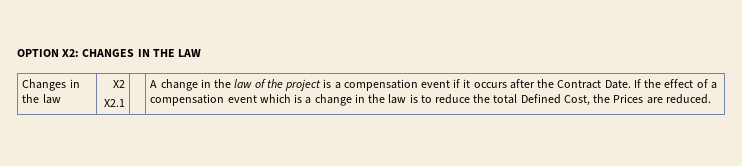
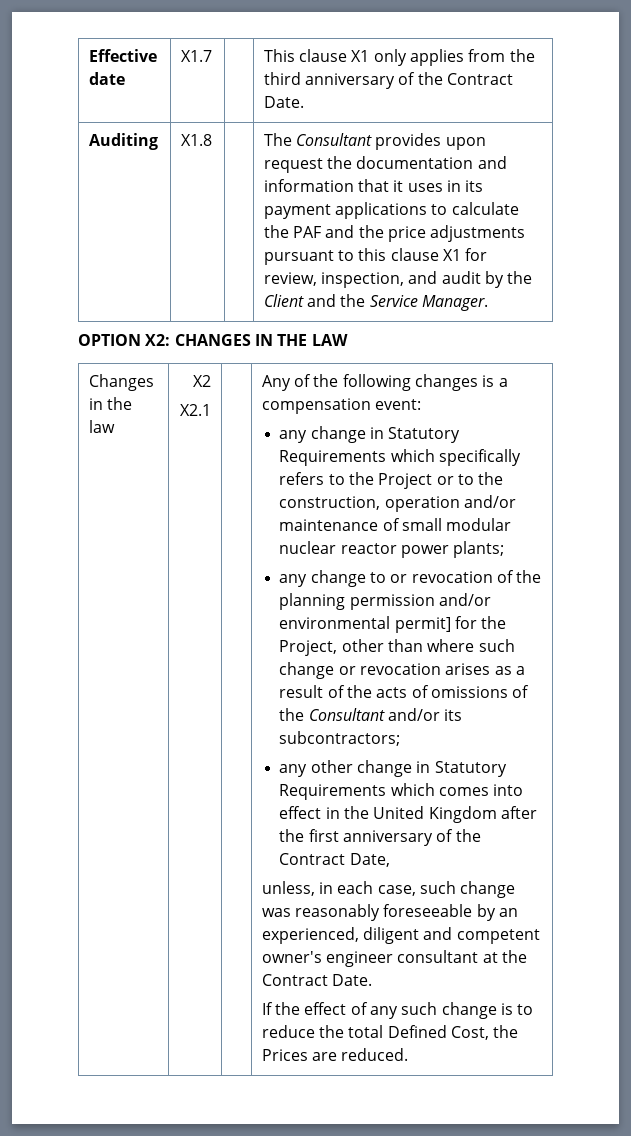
+ Effective date | X1.7 | | This clause X1 only applies from the third anniversary of the Contract Date.
+ Auditing | X1.8 | | The Consultant provides upon request the documentation and information that it uses in its payment applications to calculate the PAF and the price adjustments pursuant to this clause X1 for review, inspection, and audit by the Client and the Service Manager.
- A change in the law of the project is a compensation event if it occurs after the Contract Date. If the effect of a compensation event which is a change in the law is to reduce the total Defined Cost, the Prices are reduced.
+ Any of the following changes is a compensation event:
+ any change in Statutory Requirements which specifically refers to the Project or to the construction, operation and/or maintenance of small modular nuclear reactor power plants;
+ any change to or revocation of the planning permission and/or environmental permit] for the Project, other than where such change or revocation arises as a result of the acts of omissions of the Consultant and/or its subcontractors;
+ any other change in Statutory Requirements which comes into effect in the United Kingdom after the first anniversary of the Contract Date,
+ unless, in each case, such change was reasonably foreseeable by an experienced, diligent and competent owner's engineer consultant at the Contract Date.
+ If the effect of any such change is to reduce the total Defined Cost, the Prices are reduced.

